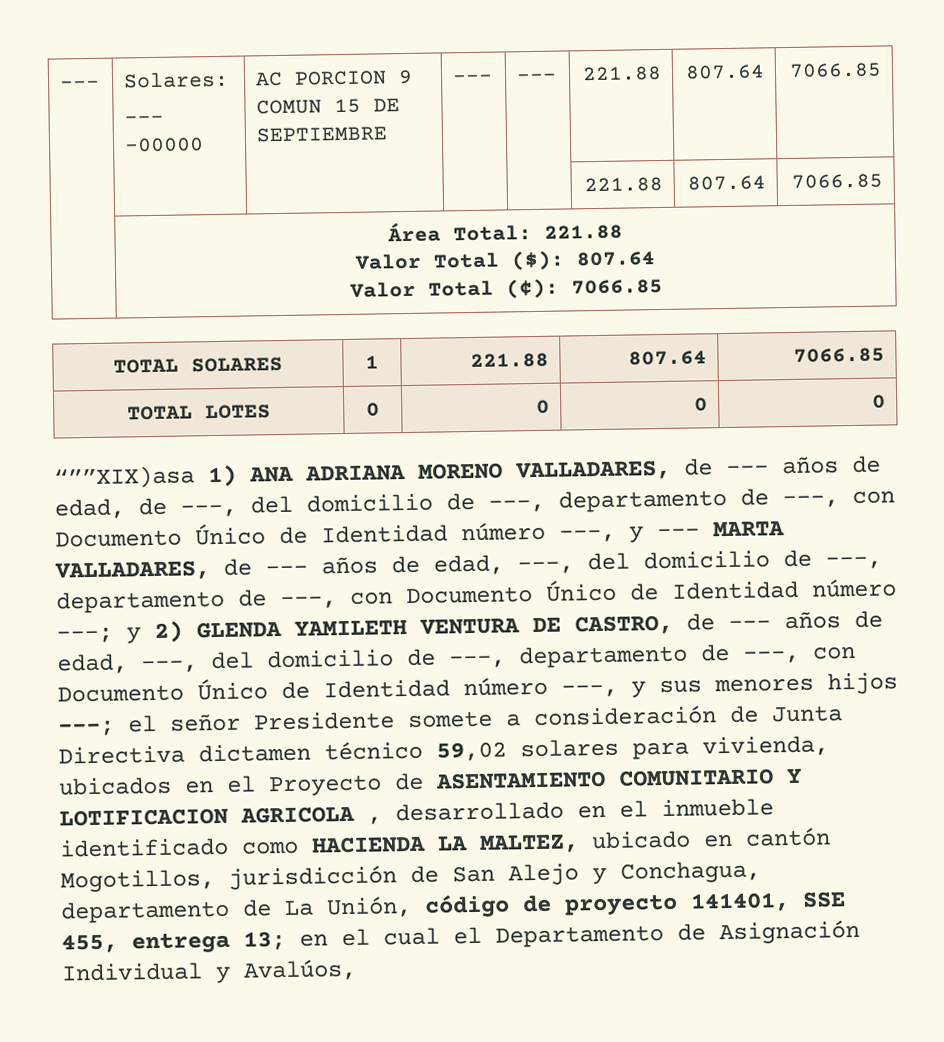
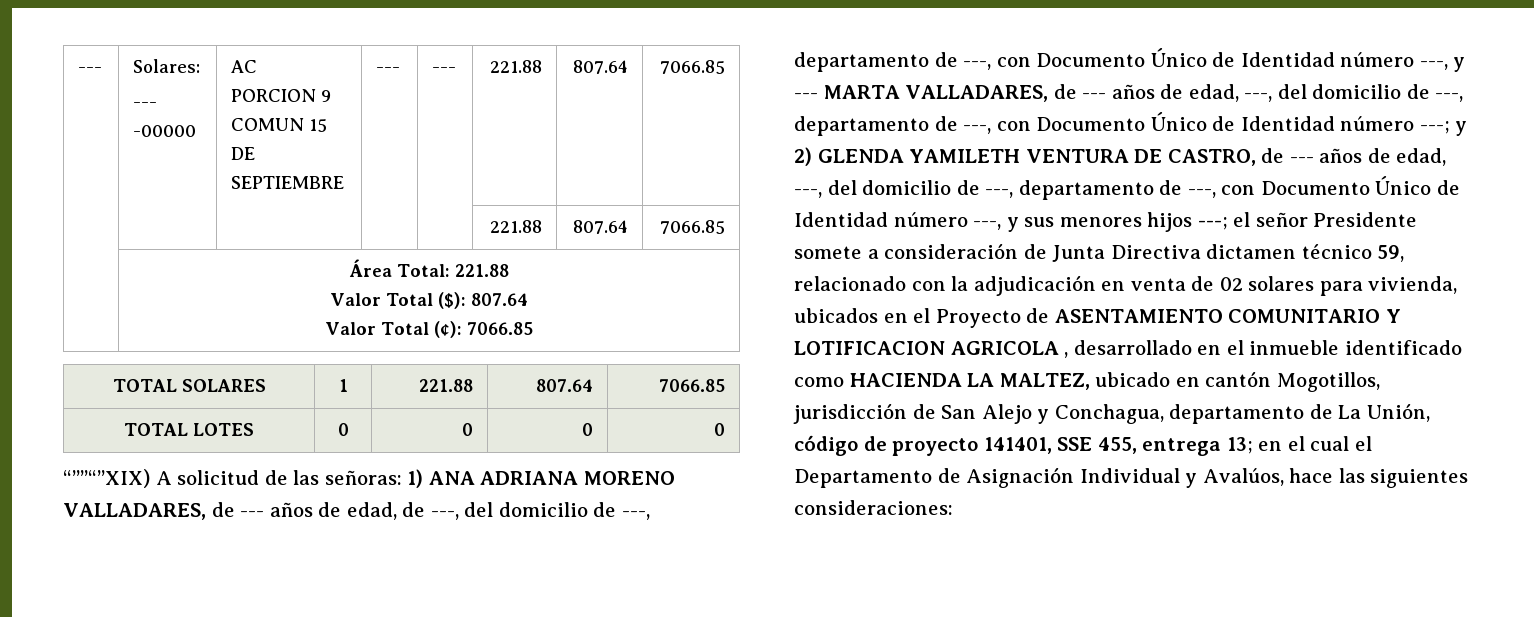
- “””XIX)asa 1) ANA ADRIANA MORENO VALLADARES, de --- años de edad, de ---, del domicilio de ---, departamento de ---, con Documento Único de Identidad número ---, y --- MARTA VALLADARES, de --- años de edad, ---, del domicilio de ---, departamento de ---, con Documento Único de Identidad número ---;
+ “””“”XIX) A solicitud de las señoras: 1) ANA ADRIANA MORENO VALLADARES, de --- años de edad, de ---, del domicilio de ---, departamento de ---, con Documento Único de Identidad número ---, y --- MARTA VALLADARES, de --- años de edad, ---, del domicilio de ---, departamento de ---, con Documento Único de Identidad número ---;
- el señor Presidente somete a consideración de Junta Directiva dictamen técnico 59,02 solares para vivienda, ubicados en el Proyecto de ASENTAMIENTO COMUNITARIO Y LOTIFICACION AGRICOLA , desarrollado en el inmueble identificado como HACIENDA LA MALTEZ, ubicado en cantón Mogotillos, jurisdicción de San Alejo y Conchagua, departamento de La Unión, código de proyecto 141401, SSE 455, entrega 13;
+ el señor Presidente somete a consideración de Junta Directiva dictamen técnico 59, relacionado con la adjudicación en venta de 02 solares para vivienda, ubicados en el Proyecto de ASENTAMIENTO COMUNITARIO Y LOTIFICACION AGRICOLA , desarrollado en el inmueble identificado como HACIENDA LA MALTEZ, ubicado en cantón Mogotillos, jurisdicción de San Alejo y Conchagua, departamento de La Unión, código de proyecto 141401, SSE 455, entrega 13;
- en el cual el Departamento de Asignación Individual y Avalúos,
+ en el cual el Departamento de Asignación Individual y Avalúos, hace las siguientes consideraciones:

